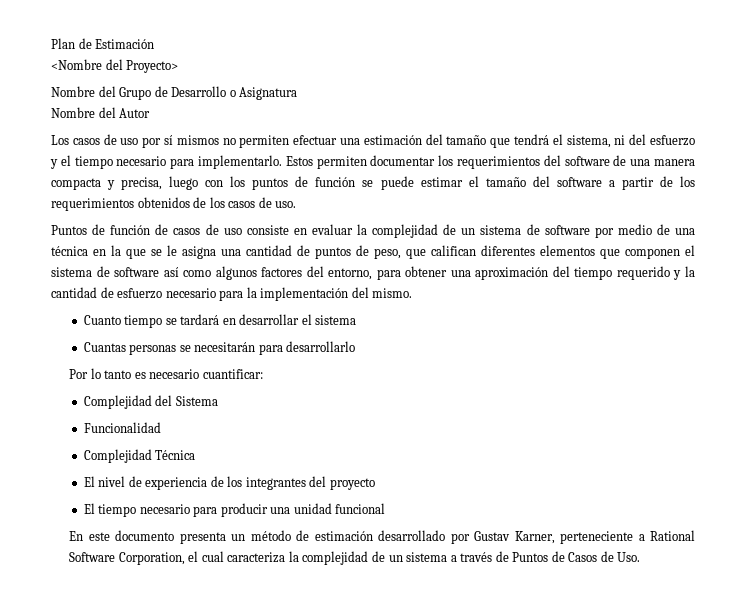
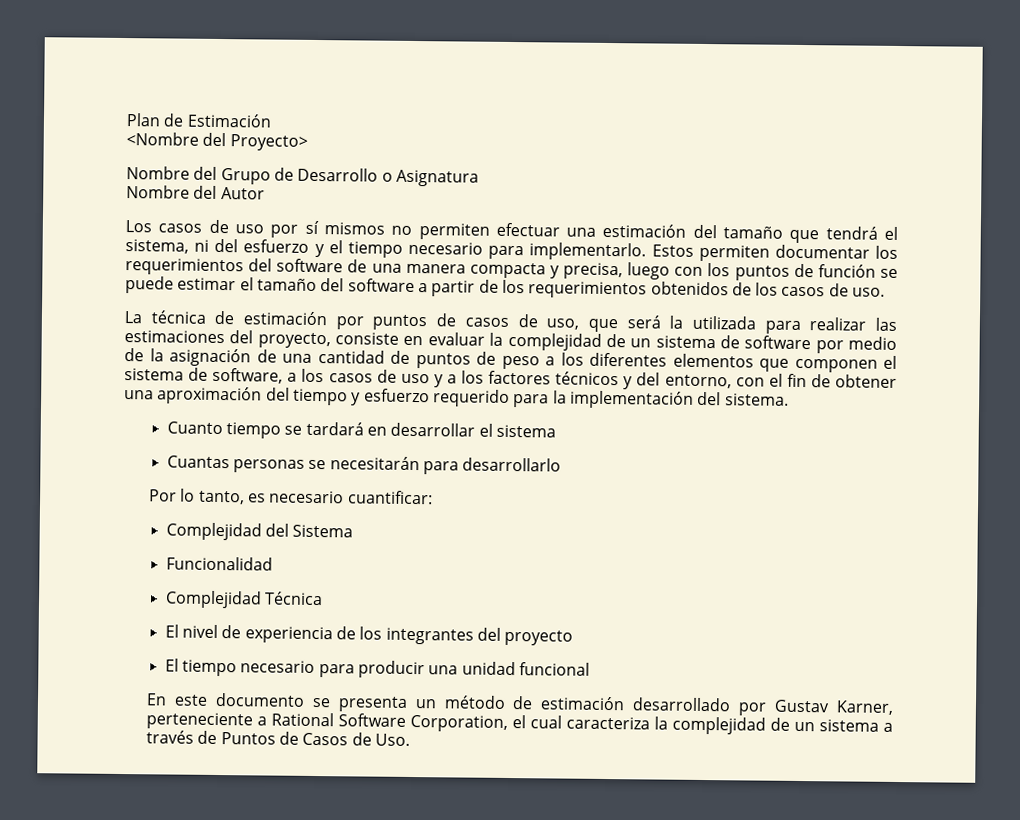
- Puntos de función de casos de uso consiste en evaluar la complejidad de un sistema de software por medio de una técnica en la que se le asigna una cantidad de puntos de peso, que califican diferentes elementos que componen el sistema de software así como algunos factores del entorno, para obtener una aproximación del tiempo requerido y la cantidad de esfuerzo necesario para la implementación del mismo.
+ La técnica de estimación por puntos de casos de uso, que será la utilizada para realizar las estimaciones del proyecto, consiste en evaluar la complejidad de un sistema de software por medio de la asignación de una cantidad de puntos de peso a los diferentes elementos que componen el sistema de software, a los casos de uso y a los factores técnicos y del entorno, con el fin de obtener una aproximación del tiempo y esfuerzo requerido para la implementación del sistema.
- Por lo tanto es necesario cuantificar:
+ Por lo tanto, es necesario cuantificar:
- En este documento presenta un método de estimación desarrollado por Gustav Karner, perteneciente a Rational Software Corporation, el cual caracteriza la complejidad de un sistema a través de Puntos de Casos de Uso.
+ En este documento se presenta un método de estimación desarrollado por Gustav Karner, perteneciente a Rational Software Corporation, el cual caracteriza la complejidad de un sistema a través de Puntos de Casos de Uso.

